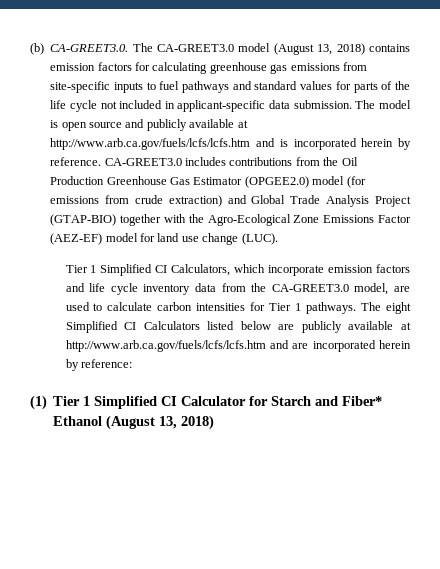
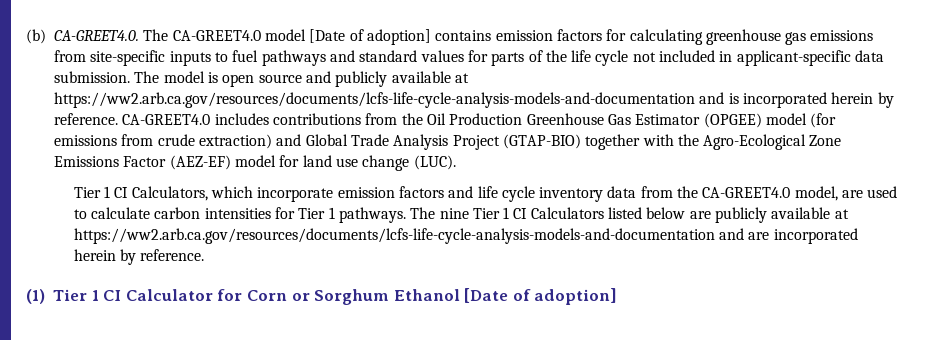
- (b) CA-GREET3.0. The CA-GREET3.0 model (August 13, 2018) contains emission factors for calculating greenhouse gas emissions from site-specific inputs to fuel pathways and standard values for parts of the life cycle not included in applicant-specific data submission.
+ (b) CA-GREET4.0. The CA-GREET4.0 model [Date of adoption] contains emission factors for calculating greenhouse gas emissions from site-specific inputs to fuel pathways and standard values for parts of the life cycle not included in applicant-specific data submission.
- The model is open source and publicly available at http://www.arb.ca.gov/fuels/lcfs/lcfs.htm and is incorporated herein by reference.
+ The model is open source and publicly available at https://ww2.arb.ca.gov/resources/documents/lcfs-life-cycle-analysis-models-and-documentation and is incorporated herein by reference.
- CA-GREET3.0 includes contributions from the Oil Production Greenhouse Gas Estimator (OPGEE2.0) model (for emissions from crude extraction) and Global Trade Analysis Project (GTAP-BIO) together with the Agro-Ecological Zone Emissions Factor (AEZ-EF) model for land use change (LUC).
+ CA-GREET4.0 includes contributions from the Oil Production Greenhouse Gas Estimator (OPGEE) model (for emissions from crude extraction) and Global Trade Analysis Project (GTAP-BIO) together with the Agro-Ecological Zone Emissions Factor (AEZ-EF) model for land use change (LUC).
- Tier 1 Simplified CI Calculators, which incorporate emission factors and life cycle inventory data from the CA-GREET3.0 model, are used to calculate carbon intensities for Tier 1 pathways.
+ Tier 1 CI Calculators, which incorporate emission factors and life cycle inventory data from the CA-GREET4.0 model, are used to calculate carbon intensities for Tier 1 pathways.
- The eight Simplified CI Calculators listed below are publicly available at http://www.arb.ca.gov/fuels/lcfs/lcfs.htm and are incorporated herein by reference:
+ The nine Tier 1 CI Calculators listed below are publicly available at https://ww2.arb.ca.gov/resources/documents/lcfs-life-cycle-analysis-models-and-documentation and are incorporated herein by reference.
- (1) Tier 1 Simplified CI Calculator for Starch and Fiber* Ethanol (August 13, 2018)
+ (1) Tier 1 CI Calculator for Corn or Sorghum Ethanol [Date of adoption]

